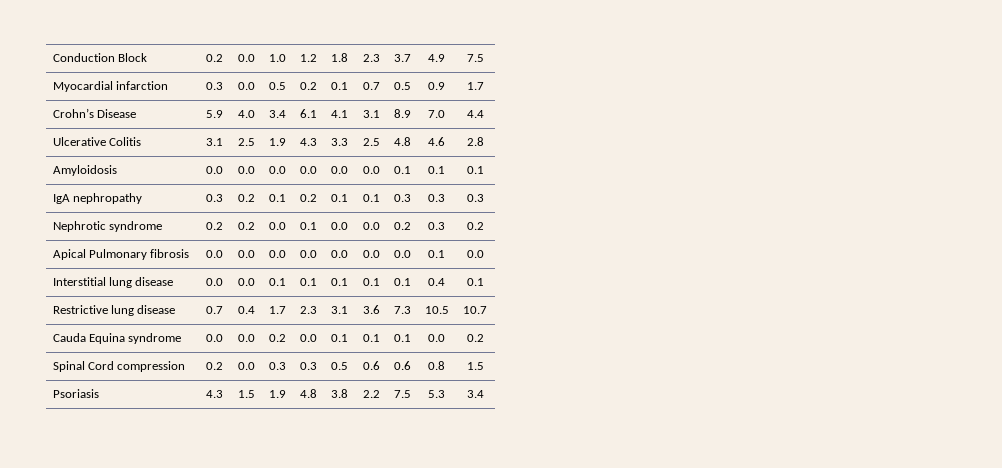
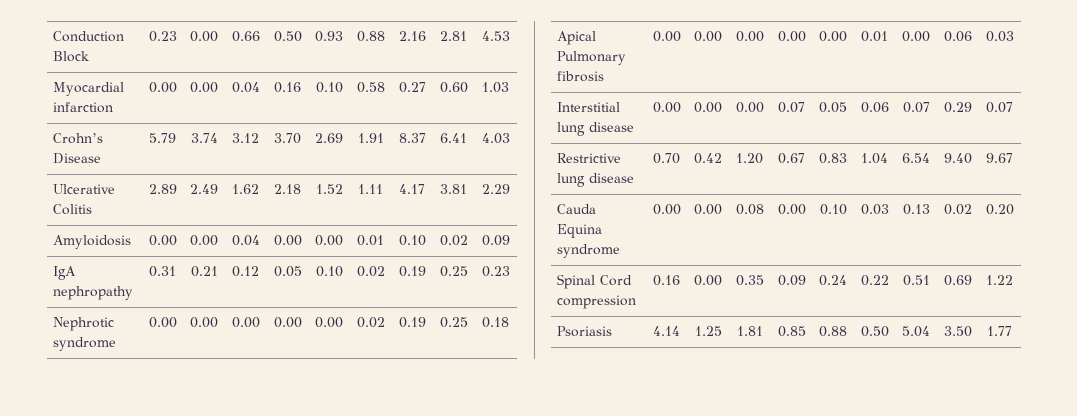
- Conduction Block | 0.2 | 0.0 | 1.0 | 1.2 | 1.8 | 2.3 | 3.7 | 4.9 | 7.5
- Myocardial infarction | 0.3 | 0.0 | 0.5 | 0.2 | 0.1 | 0.7 | 0.5 | 0.9 | 1.7
- Crohn’s Disease | 5.9 | 4.0 | 3.4 | 6.1 | 4.1 | 3.1 | 8.9 | 7.0 | 4.4
- Ulcerative Colitis | 3.1 | 2.5 | 1.9 | 4.3 | 3.3 | 2.5 | 4.8 | 4.6 | 2.8
- Amyloidosis | 0.0 | 0.0 | 0.0 | 0.0 | 0.0 | 0.0 | 0.1 | 0.1 | 0.1
- IgA nephropathy | 0.3 | 0.2 | 0.1 | 0.2 | 0.1 | 0.1 | 0.3 | 0.3 | 0.3
- Nephrotic syndrome | 0.2 | 0.2 | 0.0 | 0.1 | 0.0 | 0.0 | 0.2 | 0.3 | 0.2
- Apical Pulmonary fibrosis | 0.0 | 0.0 | 0.0 | 0.0 | 0.0 | 0.0 | 0.0 | 0.1 | 0.0
- Interstitial lung disease | 0.0 | 0.0 | 0.1 | 0.1 | 0.1 | 0.1 | 0.1 | 0.4 | 0.1
- Restrictive lung disease | 0.7 | 0.4 | 1.7 | 2.3 | 3.1 | 3.6 | 7.3 | 10.5 | 10.7
- Cauda Equina syndrome | 0.0 | 0.0 | 0.2 | 0.0 | 0.1 | 0.1 | 0.1 | 0.0 | 0.2
- Spinal Cord compression | 0.2 | 0.0 | 0.3 | 0.3 | 0.5 | 0.6 | 0.6 | 0.8 | 1.5
- Psoriasis | 4.3 | 1.5 | 1.9 | 4.8 | 3.8 | 2.2 | 7.5 | 5.3 | 3.4
+ Conduction Block | 0.23 | 0.00 | 0.66 | 0.50 | 0.93 | 0.88 | 2.16 | 2.81 | 4.53
+ Myocardial infarction | 0.00 | 0.00 | 0.04 | 0.16 | 0.10 | 0.58 | 0.27 | 0.60 | 1.03
+ Crohn’s Disease | 5.79 | 3.74 | 3.12 | 3.70 | 2.69 | 1.91 | 8.37 | 6.41 | 4.03
+ Ulcerative Colitis | 2.89 | 2.49 | 1.62 | 2.18 | 1.52 | 1.11 | 4.17 | 3.81 | 2.29
+ Amyloidosis | 0.00 | 0.00 | 0.04 | 0.00 | 0.00 | 0.01 | 0.10 | 0.02 | 0.09
+ IgA nephropathy | 0.31 | 0.21 | 0.12 | 0.05 | 0.10 | 0.02 | 0.19 | 0.25 | 0.23
+ Nephrotic syndrome | 0.00 | 0.00 | 0.00 | 0.00 | 0.00 | 0.02 | 0.19 | 0.25 | 0.18
+ Apical Pulmonary fibrosis | 0.00 | 0.00 | 0.00 | 0.00 | 0.00 | 0.01 | 0.00 | 0.06 | 0.03
+ Interstitial lung disease | 0.00 | 0.00 | 0.00 | 0.07 | 0.05 | 0.06 | 0.07 | 0.29 | 0.07
+ Restrictive lung disease | 0.70 | 0.42 | 1.20 | 0.67 | 0.83 | 1.04 | 6.54 | 9.40 | 9.67
+ Cauda Equina syndrome | 0.00 | 0.00 | 0.08 | 0.00 | 0.10 | 0.03 | 0.13 | 0.02 | 0.20
+ Spinal Cord compression | 0.16 | 0.00 | 0.35 | 0.09 | 0.24 | 0.22 | 0.51 | 0.69 | 1.22
+ Psoriasis | 4.14 | 1.25 | 1.81 | 0.85 | 0.88 | 0.50 | 5.04 | 3.50 | 1.77

